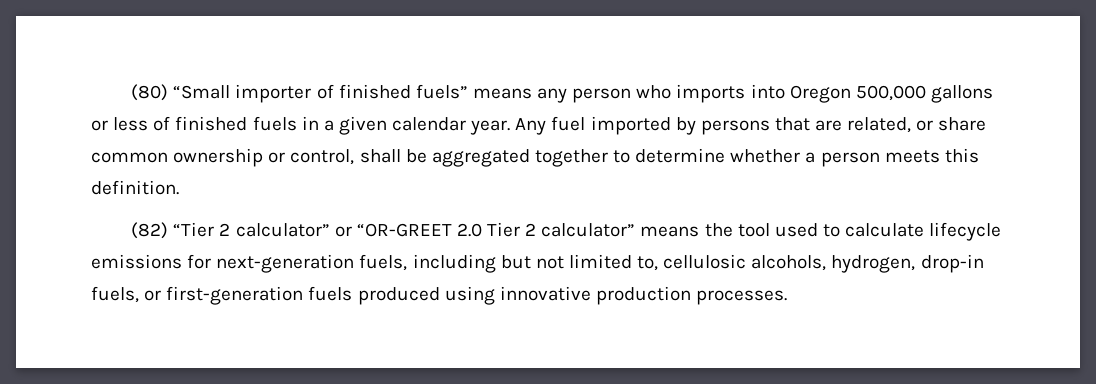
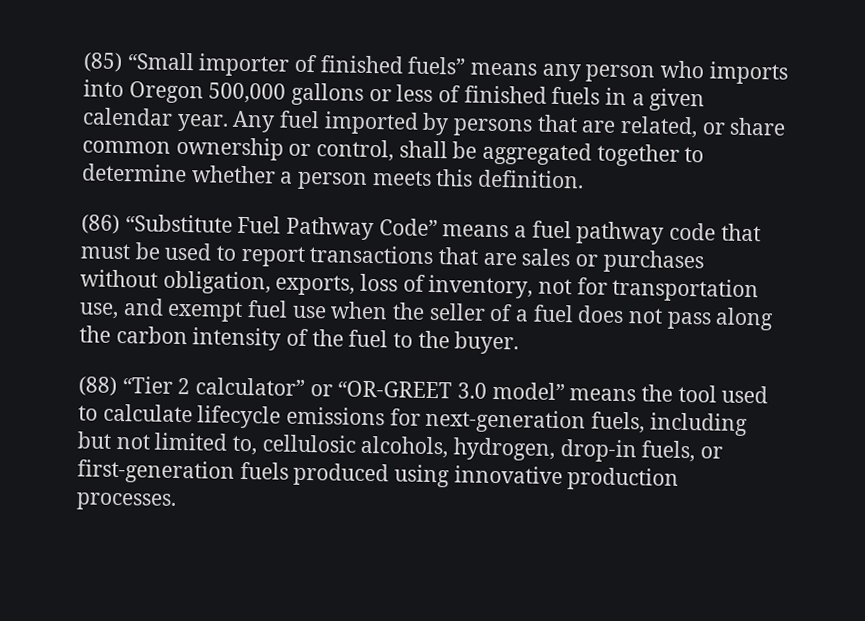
- (80) “Small importer of finished fuels” means any person who imports into Oregon 500,000 gallons or less of finished fuels in a given calendar year.
+ (85) “Small importer of finished fuels” means any person who imports into Oregon 500,000 gallons or less of finished fuels in a given calendar year.
- (82) “Tier 2 calculator” or “OR-GREET 2.0 Tier 2 calculator” means the tool used to calculate lifecycle emissions for next-generation fuels, including but not limited to, cellulosic alcohols, hydrogen, drop-in fuels, or first-generation fuels produced using innovative production processes.
+ (86) “Substitute Fuel Pathway Code” means a fuel pathway code that must be used to report transactions that are sales or purchases without obligation, exports, loss of inventory, not for transportation use, and exempt fuel use when the seller of a fuel does not pass along the carbon intensity of the fuel to the buyer.
+ (88) “Tier 2 calculator” or “OR-GREET 3.0 model” means the tool used to calculate lifecycle emissions for next-generation fuels, including but not limited to, cellulosic alcohols, hydrogen, drop-in fuels, or first-generation fuels produced using innovative production processes.

